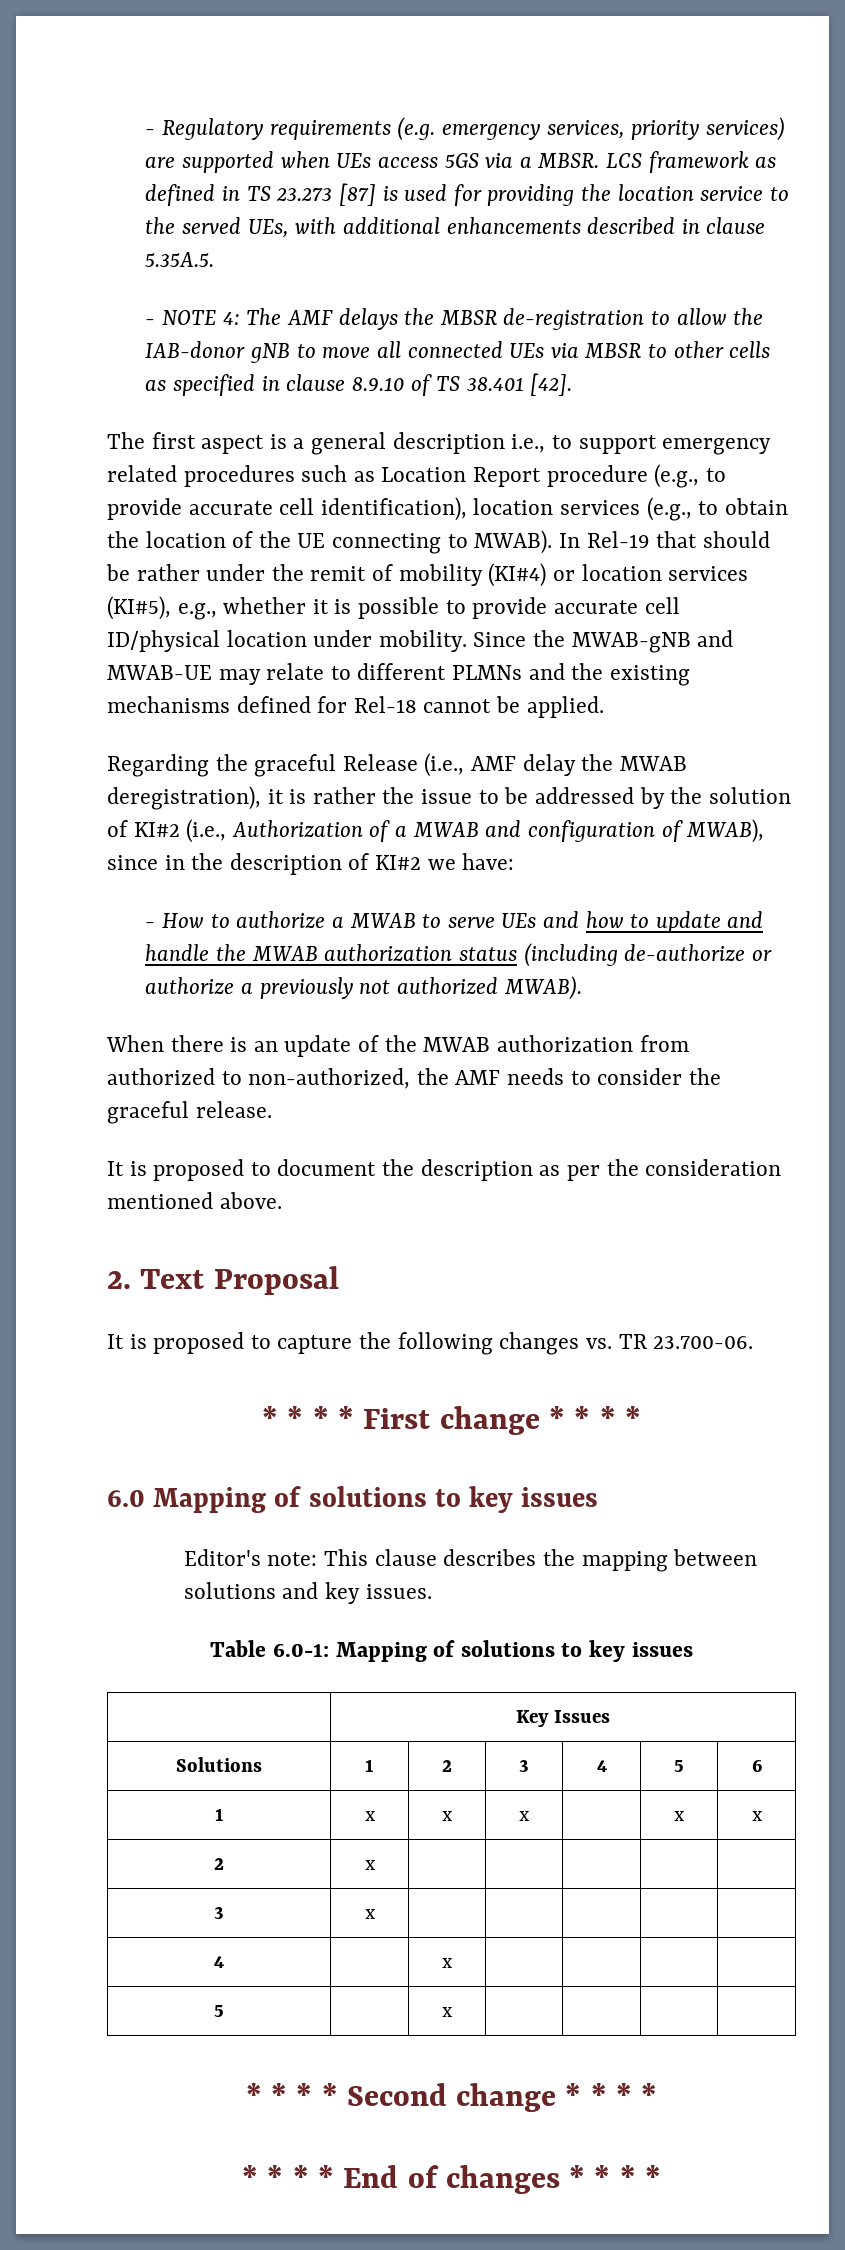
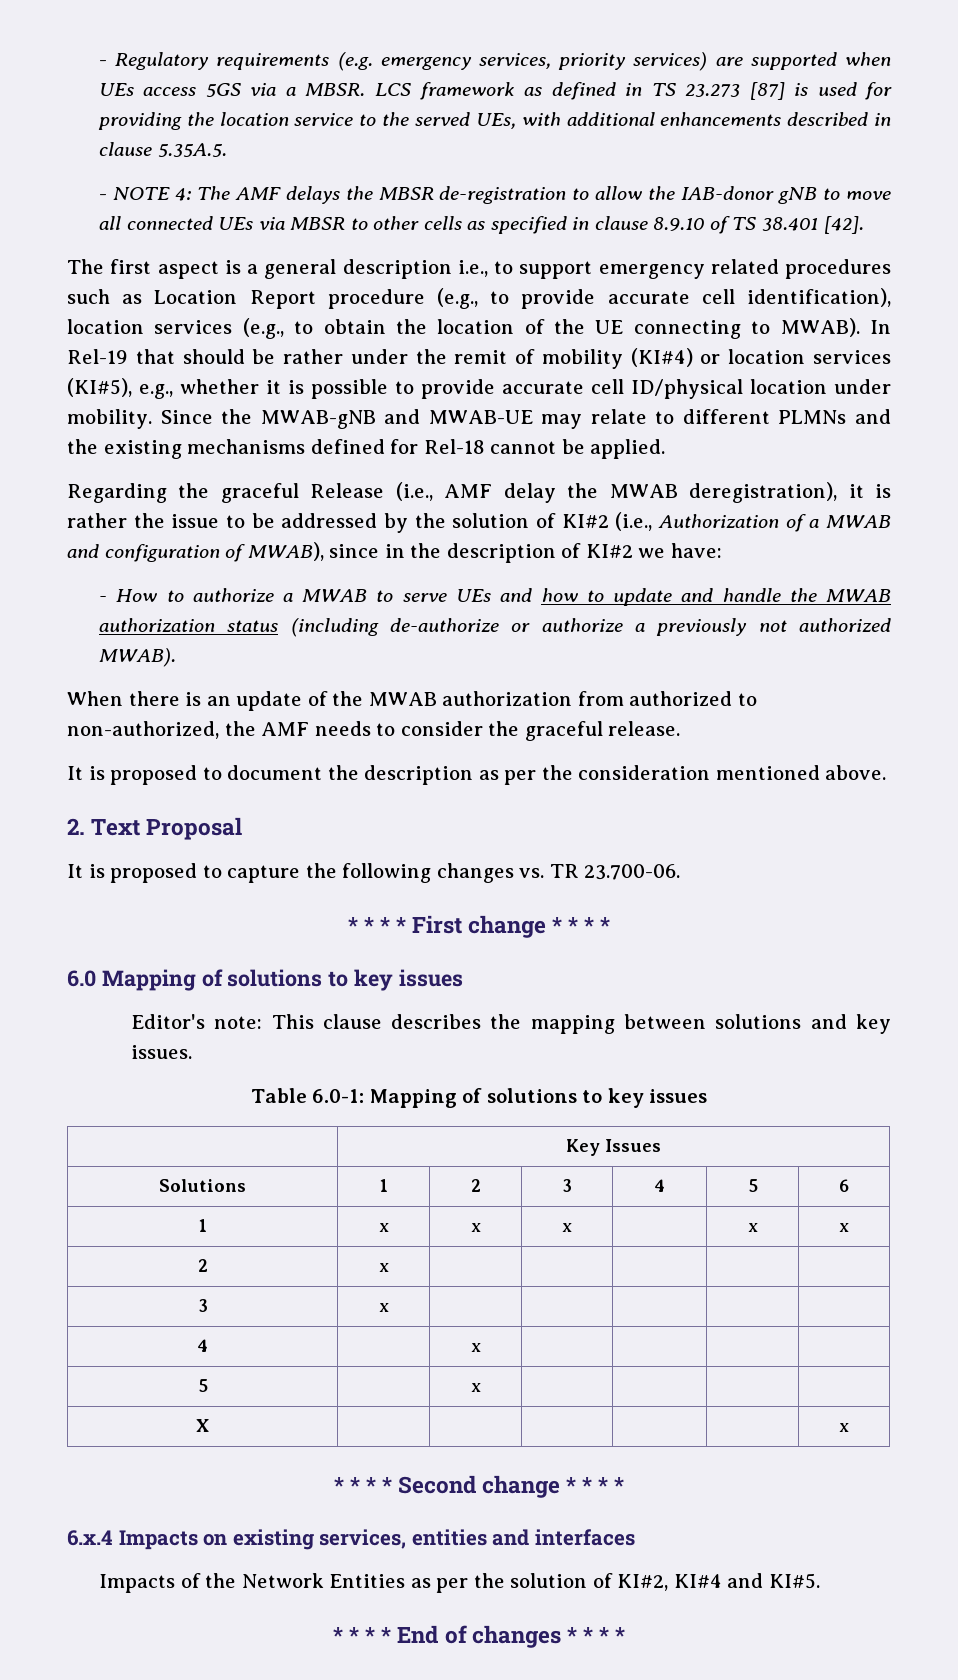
+ X | | | | | | x
+ 6.x.4 Impacts on existing services, entities and interfaces
+ Impacts of the Network Entities as per the solution of KI#2, KI#4 and KI#5.

